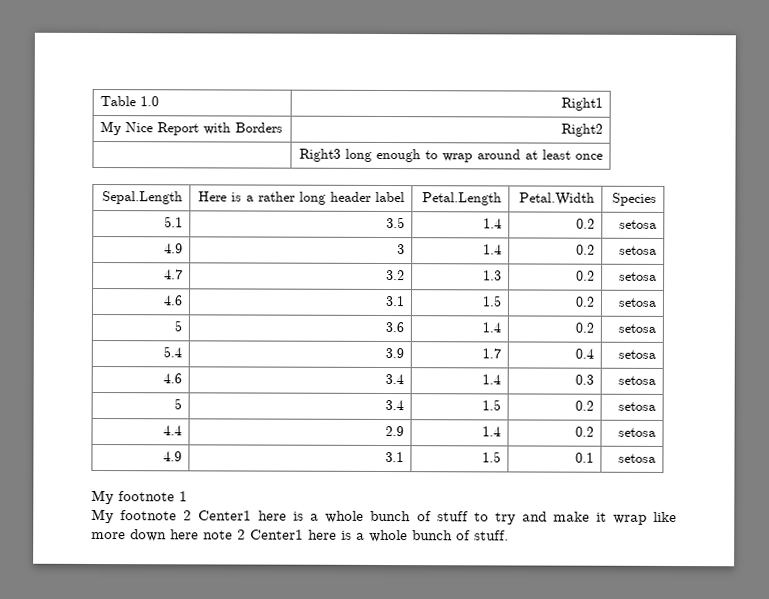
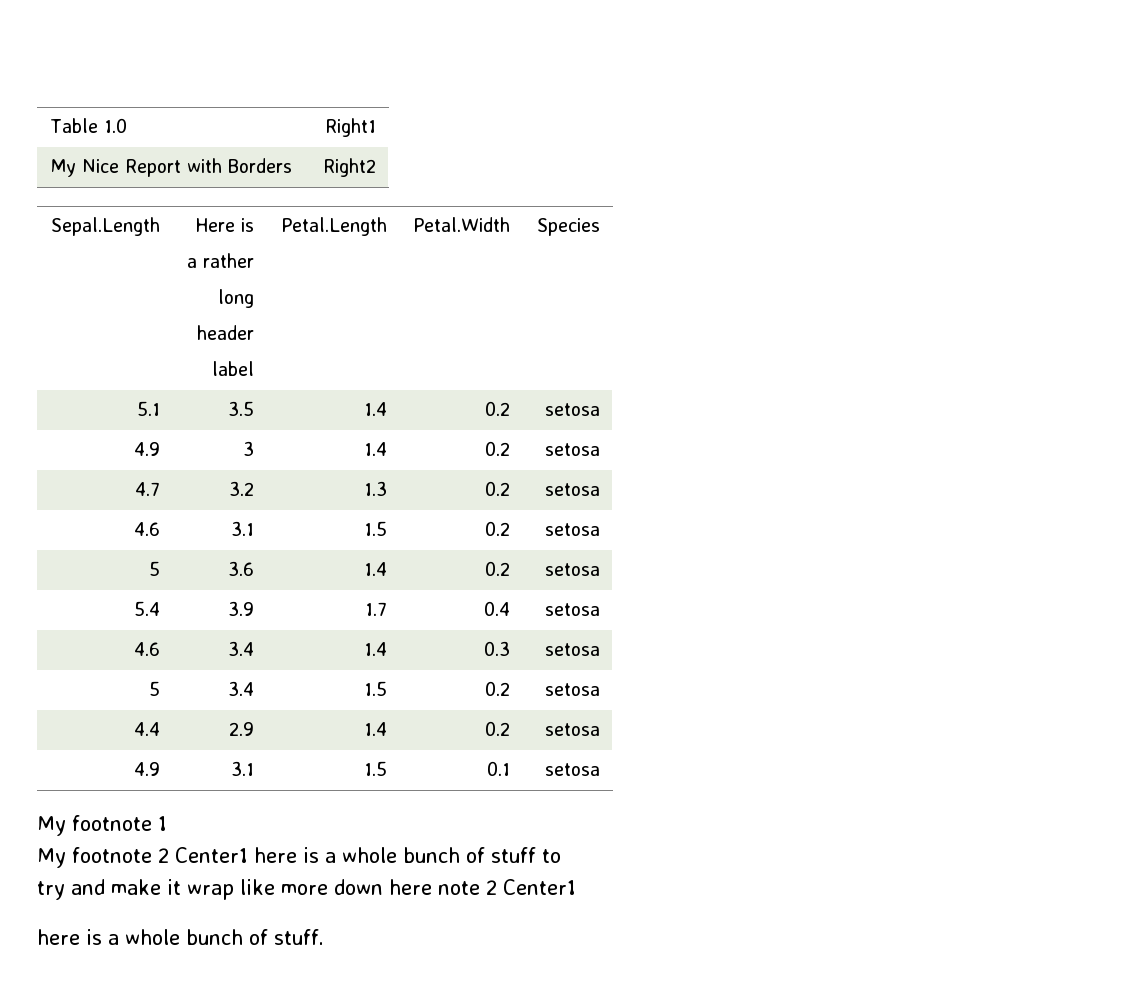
- | Right3 long enough to wrap around at least once
- Sepal.Length | Here is a rather long header label | Petal.Length | Petal.Width | Species
+ Sepal.Length | Here is
+ a rather
+ long
+ header
+ label | Petal.Length | Petal.Width | Species
- My footnote 2 Center1 here is a whole bunch of stuff to try and make it wrap like more down here note 2 Center1 here is a whole bunch of stuff.
+ My footnote 2 Center1 here is a whole bunch of stuff to
+ try and make it wrap like more down here note 2 Center1
+ here is a whole bunch of stuff.

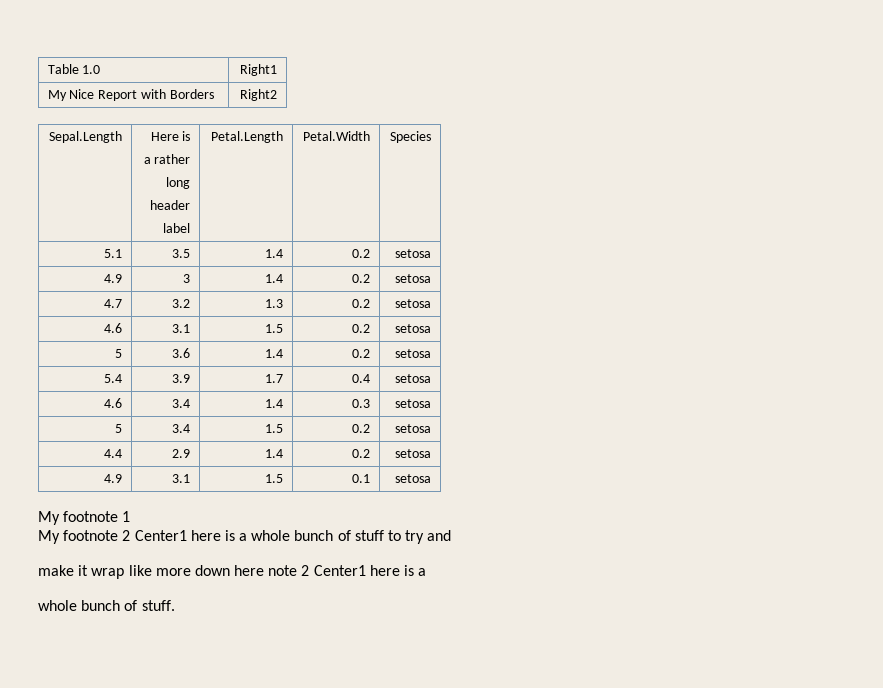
- My footnote 2 Center1 here is a whole bunch of stuff to
- try and make it wrap like more down here note 2 Center1
- here is a whole bunch of stuff.
+ My footnote 2 Center1 here is a whole bunch of stuff to try and
+ make it wrap like more down here note 2 Center1 here is a
+ whole bunch of stuff.

